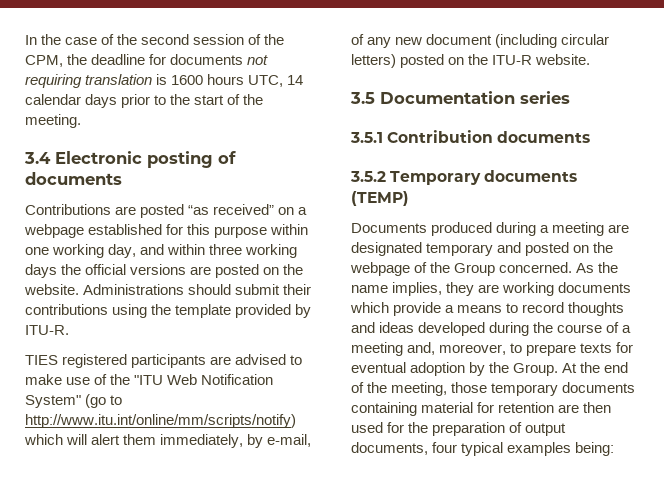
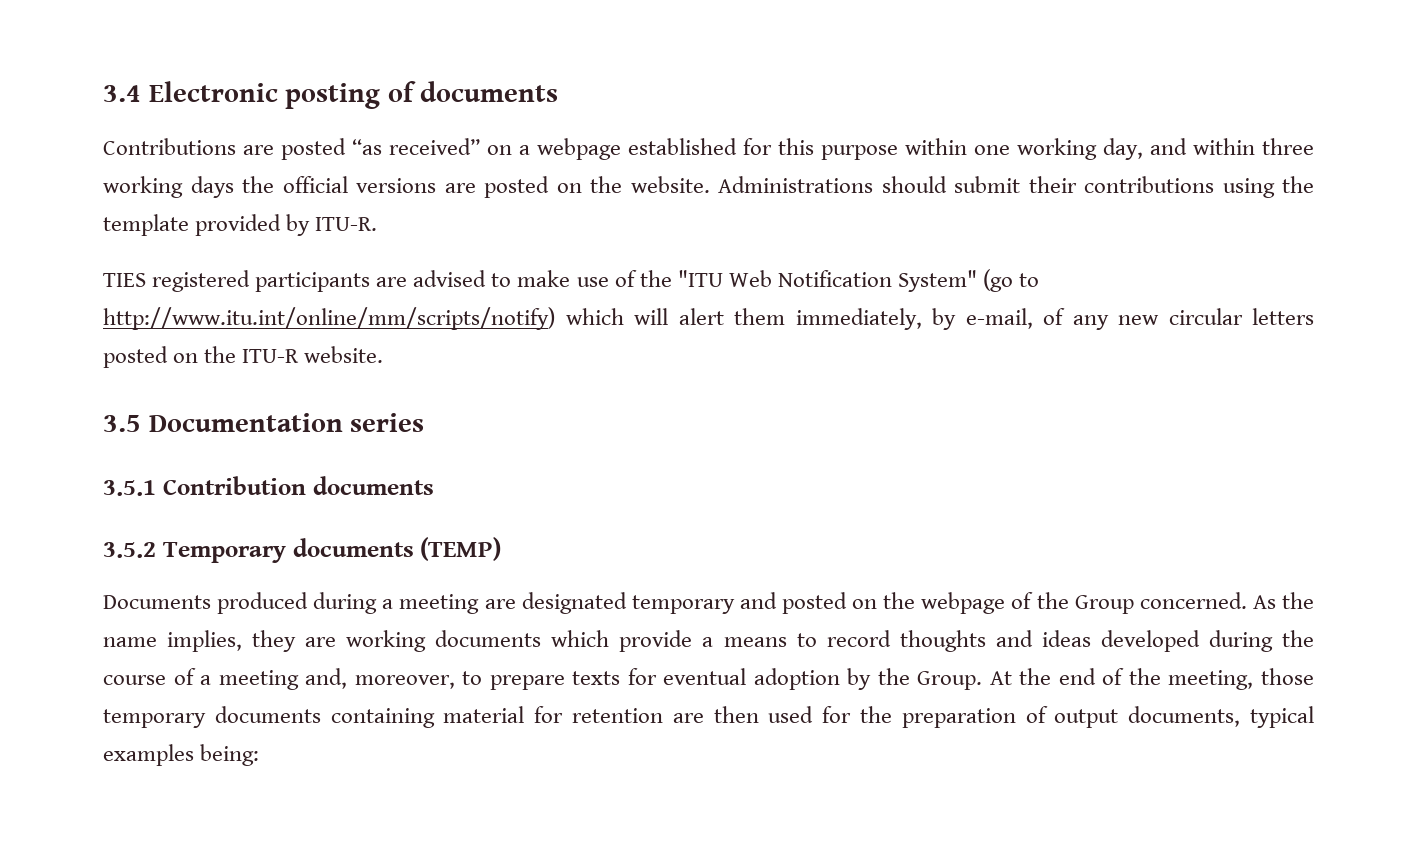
- In the case of the second session of the CPM, the deadline for documents not requiring translation is 1600 hours UTC, 14 calendar days prior to the start of the meeting.
- TIES registered participants are advised to make use of the "ITU Web Notification System" (go to http://www.itu.int/online/mm/scripts/notify) which will alert them immediately, by e-mail, of any new document (including circular letters) posted on the ITU-R website.
+ TIES registered participants are advised to make use of the "ITU Web Notification System" (go to http://www.itu.int/online/mm/scripts/notify) which will alert them immediately, by e-mail, of any new circular letters posted on the ITU-R website.
- At the end of the meeting, those temporary documents containing material for retention are then used for the preparation of output documents, four typical examples being:
+ At the end of the meeting, those temporary documents containing material for retention are then used for the preparation of output documents, typical examples being:

